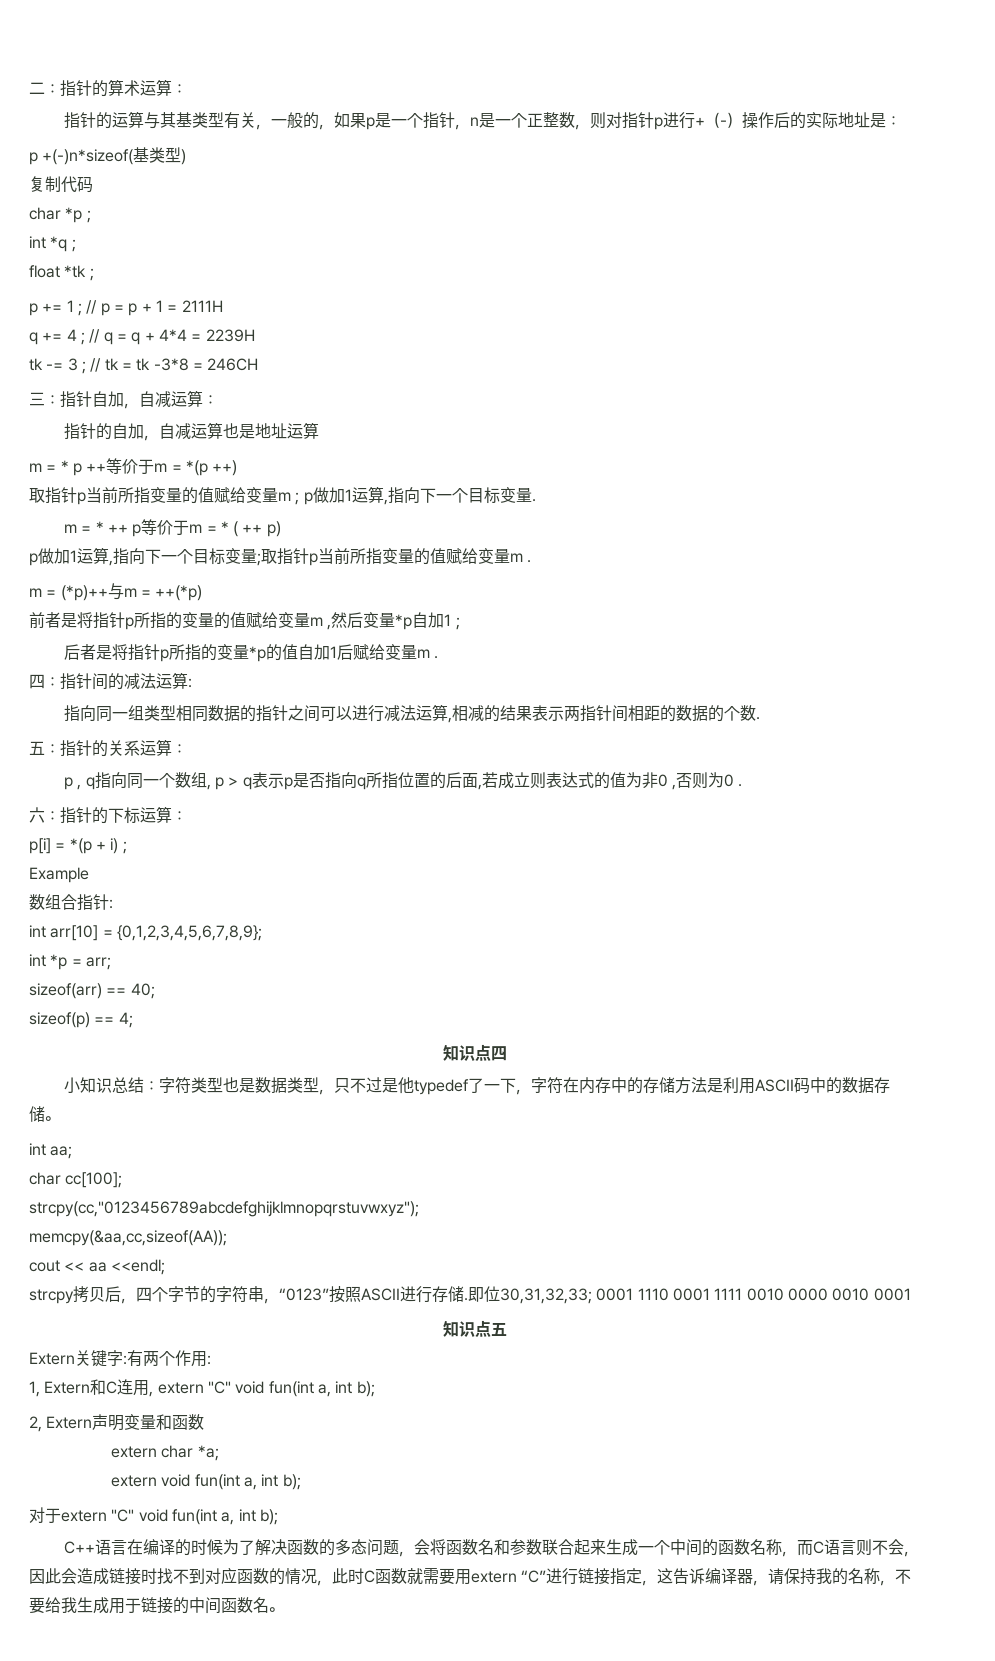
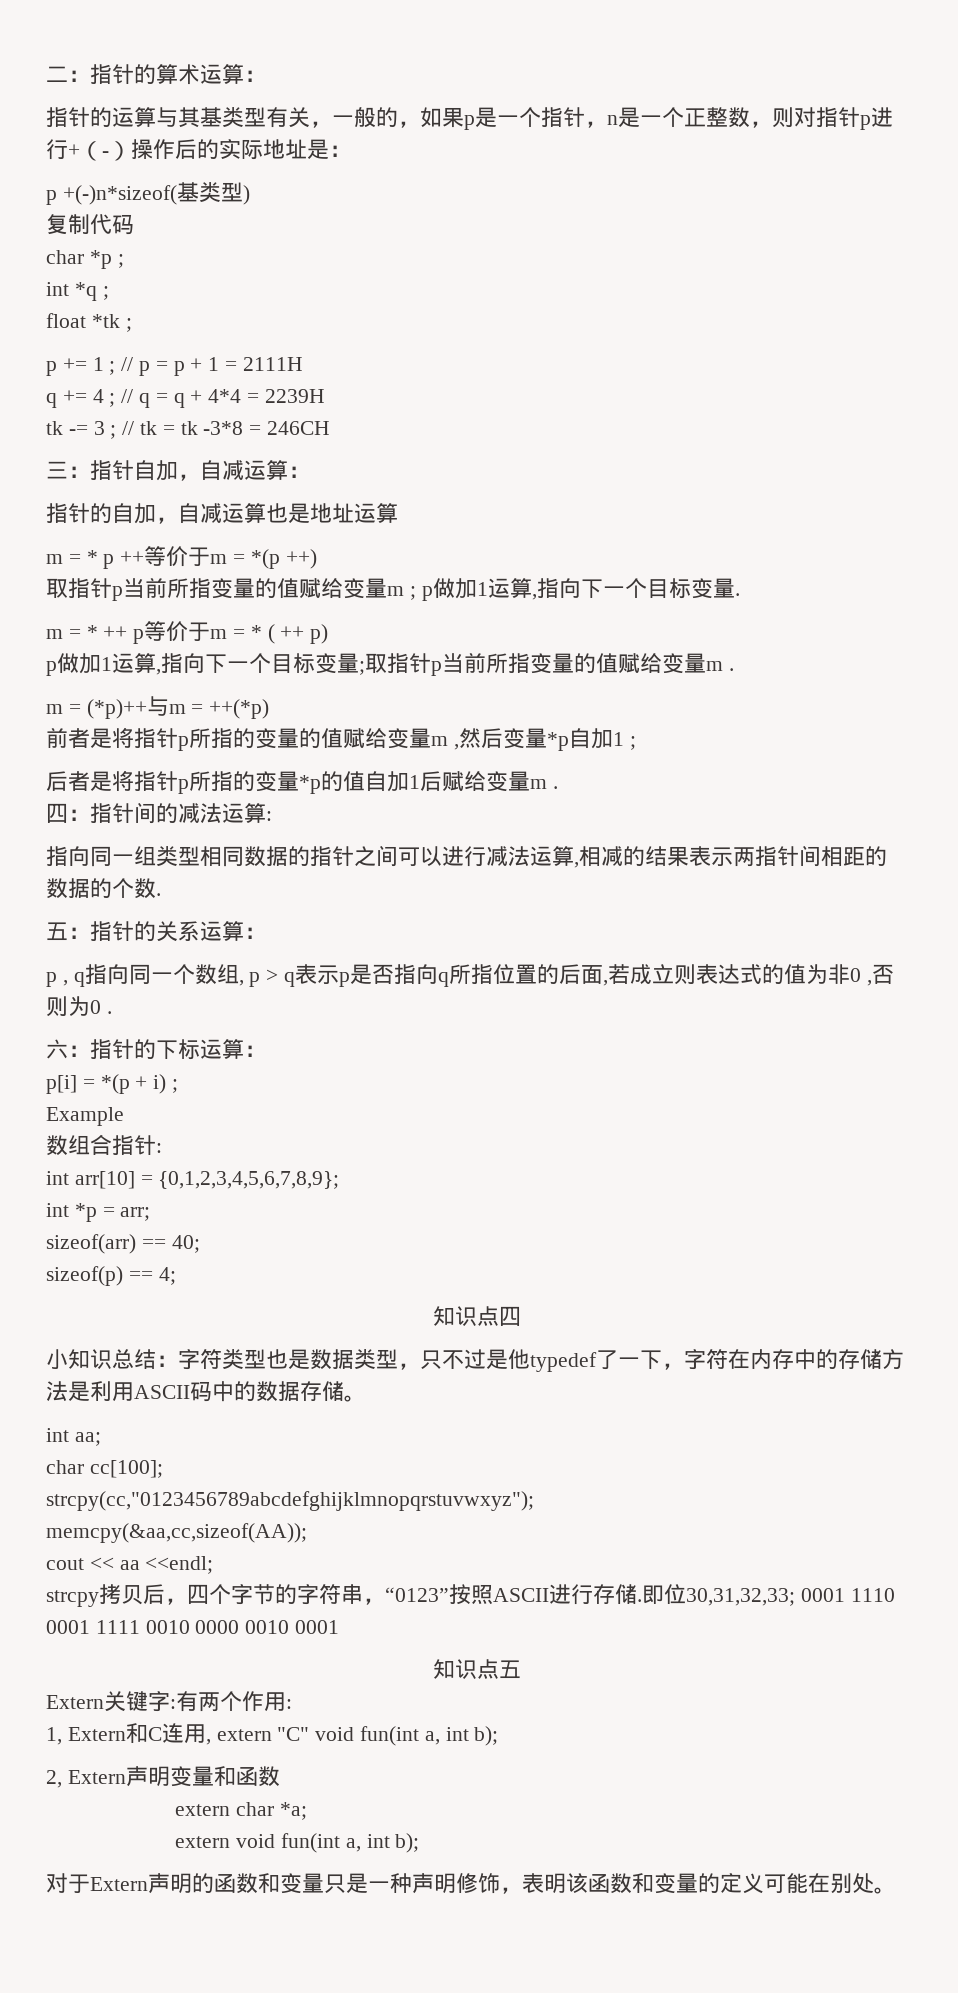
- 对于extern "C" void fun(int a, int b);
- C++语言在编译的时候为了解决函数的多态问题，会将函数名和参数联合起来生成一个中间的函数名称，而C语言则不会，因此会造成链接时找不到对应函数的情况，此时C函数就需要用extern “C”进行链接指定，这告诉编译器，请保持我的名称，不要给我生成用于链接的中间函数名。
+ 对于Extern声明的函数和变量只是一种声明修饰，表明该函数和变量的定义可能在别处。

